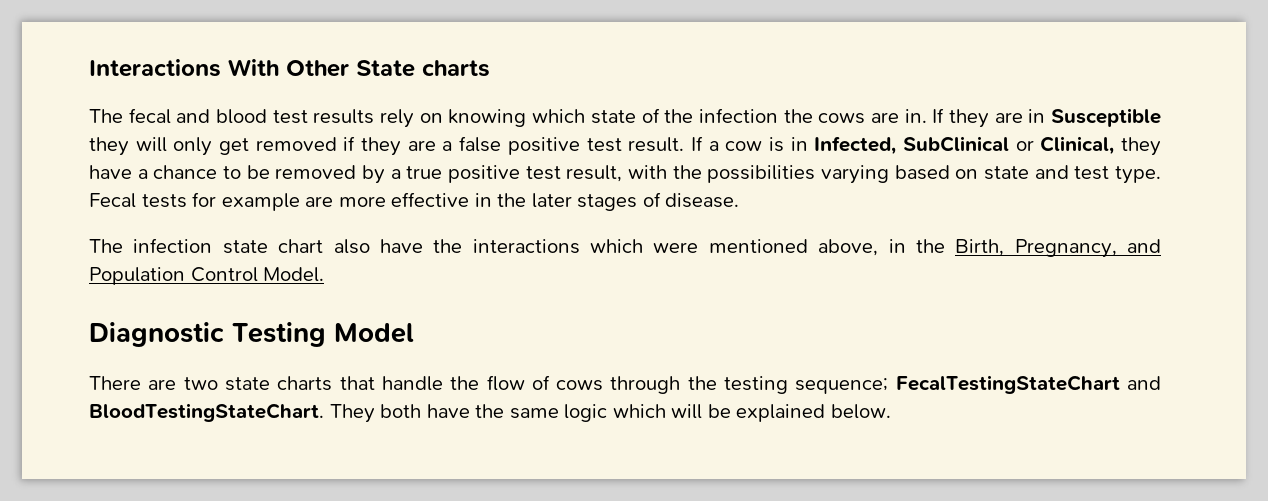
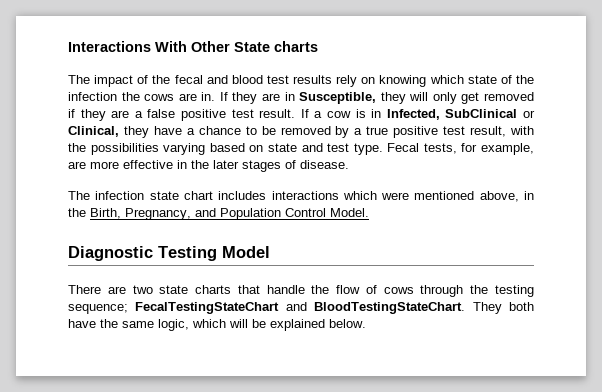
- The fecal and blood test results rely on knowing which state of the infection the cows are in.
+ The impact of the fecal and blood test results rely on knowing which state of the infection the cows are in.
- If they are in Susceptible they will only get removed if they are a false positive test result.
+ If they are in Susceptible, they will only get removed if they are a false positive test result.
- Fecal tests for example are more effective in the later stages of disease.
+ Fecal tests, for example, are more effective in the later stages of disease.
- The infection state chart also have the interactions which were mentioned above, in the Birth, Pregnancy, and Population Control Model.
+ The infection state chart includes interactions which were mentioned above, in the Birth, Pregnancy, and Population Control Model.
- They both have the same logic which will be explained below.
+ They both have the same logic, which will be explained below.

